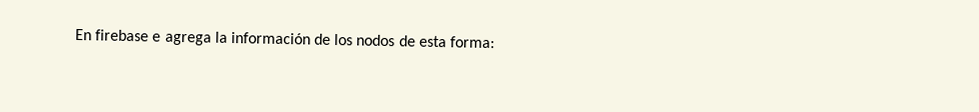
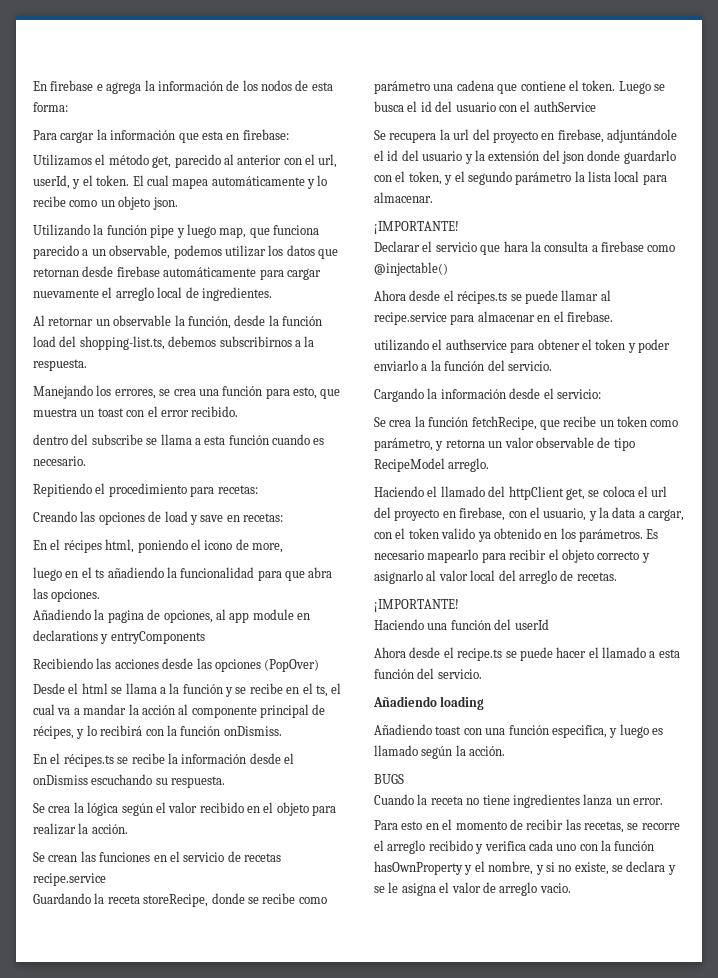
+ Para cargar la información que esta en firebase:
+ Utilizamos el método get, parecido al anterior con el url, userId, y el token. El cual mapea automáticamente y lo recibe como un objeto json.
+ Utilizando la función pipe y luego map, que funciona parecido a un observable, podemos utilizar los datos que retornan desde firebase automáticamente para cargar nuevamente el arreglo local de ingredientes.
+ Al retornar un observable la función, desde la función load del shopping-list.ts, debemos subscribirnos a la respuesta.
+ Manejando los errores, se crea una función para esto, que muestra un toast con el error recibido.
+ dentro del subscribe se llama a esta función cuando es necesario.
+ Repitiendo el procedimiento para recetas:
+ Creando las opciones de load y save en recetas:
+ En el récipes html, poniendo el icono de more,
+ luego en el ts añadiendo la funcionalidad para que abra las opciones.
+ Añadiendo la pagina de opciones, al app module en declarations y entryComponents
+ Recibiendo las acciones desde las opciones (PopOver)
+ Desde el html se llama a la función y se recibe en el ts, el cual va a mandar la acción al componente principal de récipes, y lo recibirá con la función onDismiss.
+ En el récipes.ts se recibe la información desde el onDismiss escuchando su respuesta.
+ Se crea la lógica según el valor recibido en el objeto para realizar la acción.
+ Se crean las funciones en el servicio de recetas recipe.service
+ Guardando la receta storeRecipe, donde se recibe como parámetro una cadena que contiene el token. Luego se busca el id del usuario con el authService
+ Se recupera la url del proyecto en firebase, adjuntándole el id del usuario y la extensión del json donde guardarlo con el token, y el segundo parámetro la lista local para almacenar.
+ ¡IMPORTANTE!
+ Declarar el servicio que hara la consulta a firebase como @injectable()
+ Ahora desde el récipes.ts se puede llamar al recipe.service para almacenar en el firebase.
+ utilizando el authservice para obtener el token y poder enviarlo a la función del servicio.
+ Cargando la información desde el servicio:
+ Se crea la función fetchRecipe, que recibe un token como parámetro, y retorna un valor observable de tipo RecipeModel arreglo.
+ Haciendo el llamado del httpClient get, se coloca el url del proyecto en firebase, con el usuario, y la data a cargar, con el token valido ya obtenido en los parámetros. Es necesario mapearlo para recibir el objeto correcto y asignarlo al valor local del arreglo de recetas.
+ ¡IMPORTANTE!
+ Haciendo una función del userId
+ Ahora desde el recipe.ts se puede hacer el llamado a esta función del servicio.
+ Añadiendo loading
+ Añadiendo toast con una función especifica, y luego es llamado según la acción.
+ BUGS
+ Cuando la receta no tiene ingredientes lanza un error.
+ Para esto en el momento de recibir las recetas, se recorre el arreglo recibido y verifica cada uno con la función hasOwnProperty y el nombre, y si no existe, se declara y se le asigna el valor de arreglo vacio.

